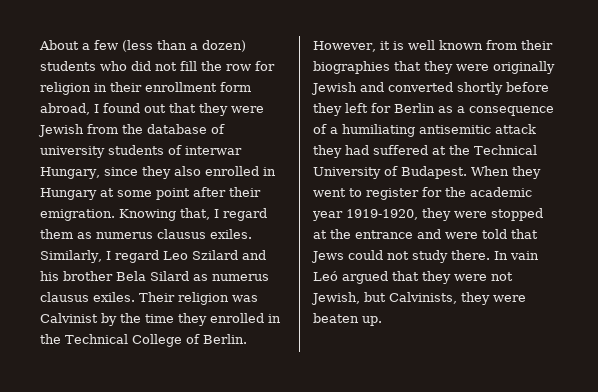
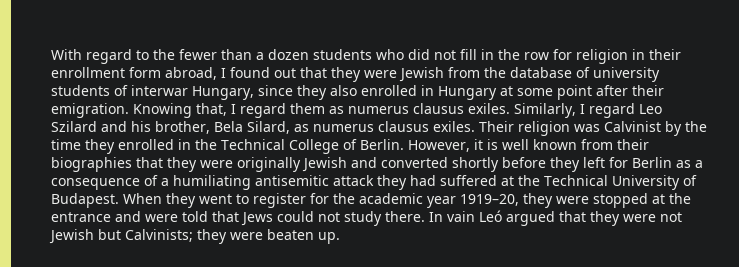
- About a few (less than a dozen) students who did not fill the row for religion in their enrollment form abroad, I found out that they were Jewish from the database of university students of interwar Hungary, since they also enrolled in Hungary at some point after their emigration.
+ With regard to the fewer than a dozen students who did not fill in the row for religion in their enrollment form abroad, I found out that they were Jewish from the database of university students of interwar Hungary, since they also enrolled in Hungary at some point after their emigration.
- Similarly, I regard Leo Szilard and his brother Bela Silard as numerus clausus exiles.
+ Similarly, I regard Leo Szilard and his brother, Bela Silard, as numerus clausus exiles.
- When they went to register for the academic year 1919-1920, they were stopped at the entrance and were told that Jews could not study there.
+ When they went to register for the academic year 1919–20, they were stopped at the entrance and were told that Jews could not study there.
- In vain Leó argued that they were not Jewish, but Calvinists, they were beaten up.
+ In vain Leó argued that they were not Jewish but Calvinists; they were beaten up.

